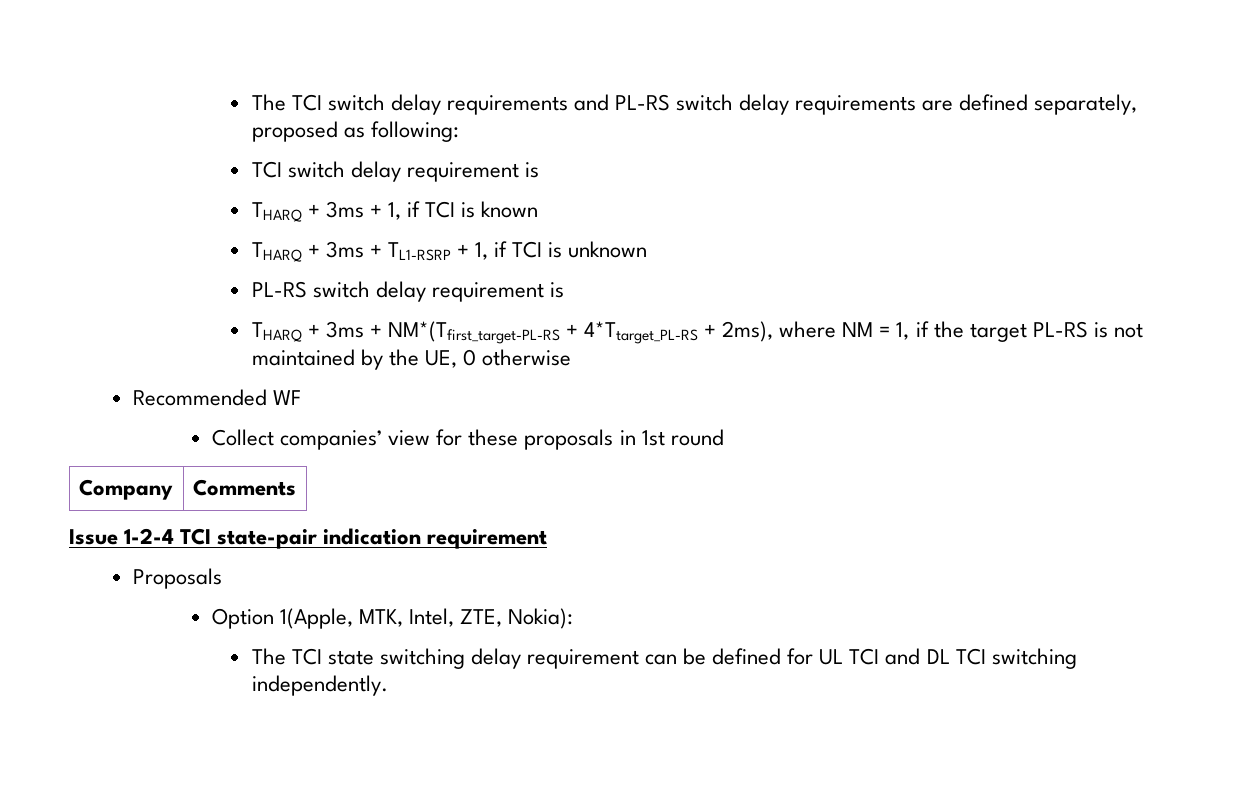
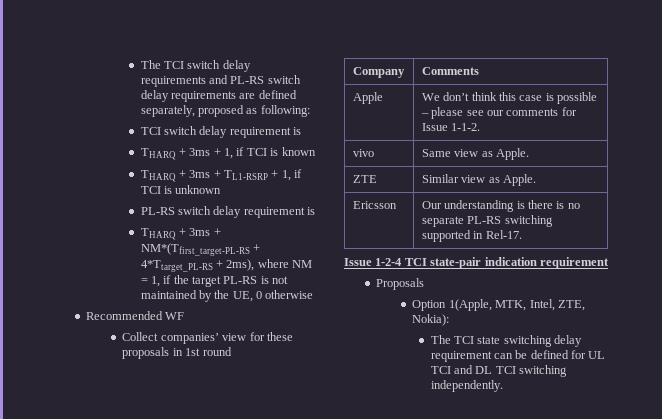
+ Apple | We don’t think this case is possible – please see our comments for Issue 1-1-2.
+ vivo | Same view as Apple.
+ ZTE | Similar view as Apple.
+ Ericsson | Our understanding is there is no separate PL-RS switching supported in Rel-17.

